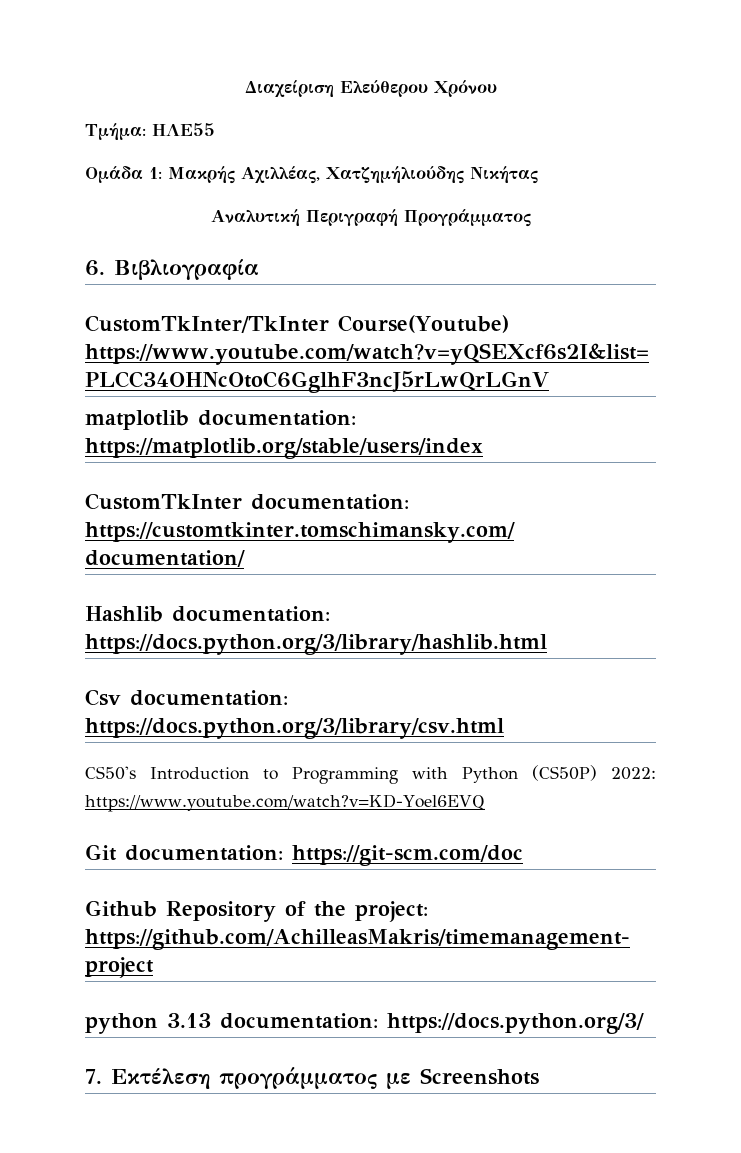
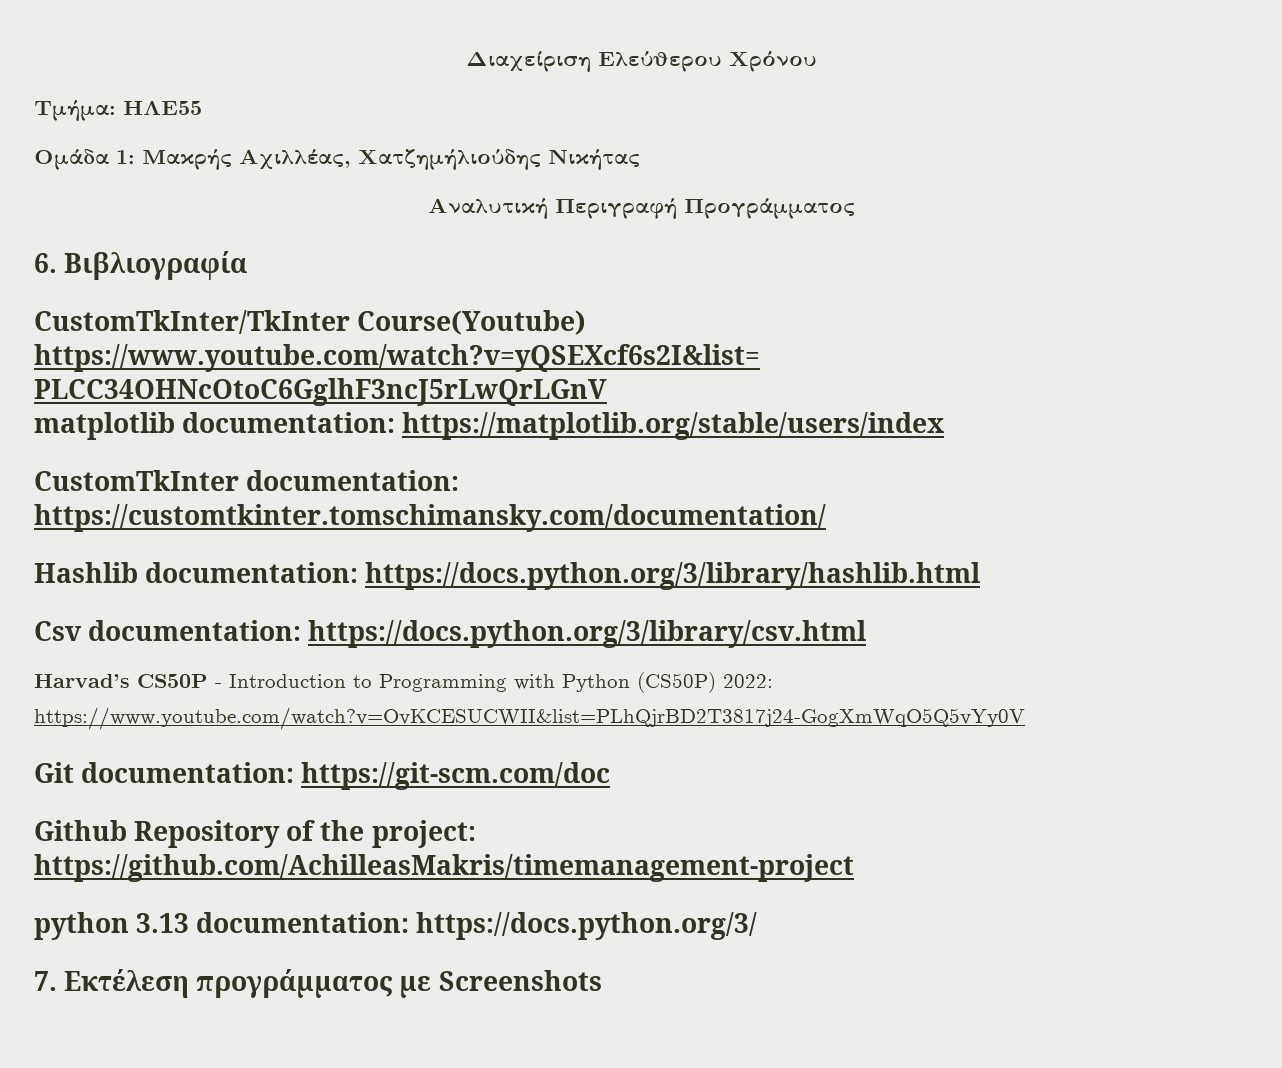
- CS50's Introduction to Programming with Python (CS50P) 2022: https://www.youtube.com/watch?v=KD-Yoel6EVQ
+ Harvad’s CS50P - Introduction to Programming with Python (CS50P) 2022: https://www.youtube.com/watch?v=OvKCESUCWII&list=PLhQjrBD2T3817j24-GogXmWqO5Q5vYy0V

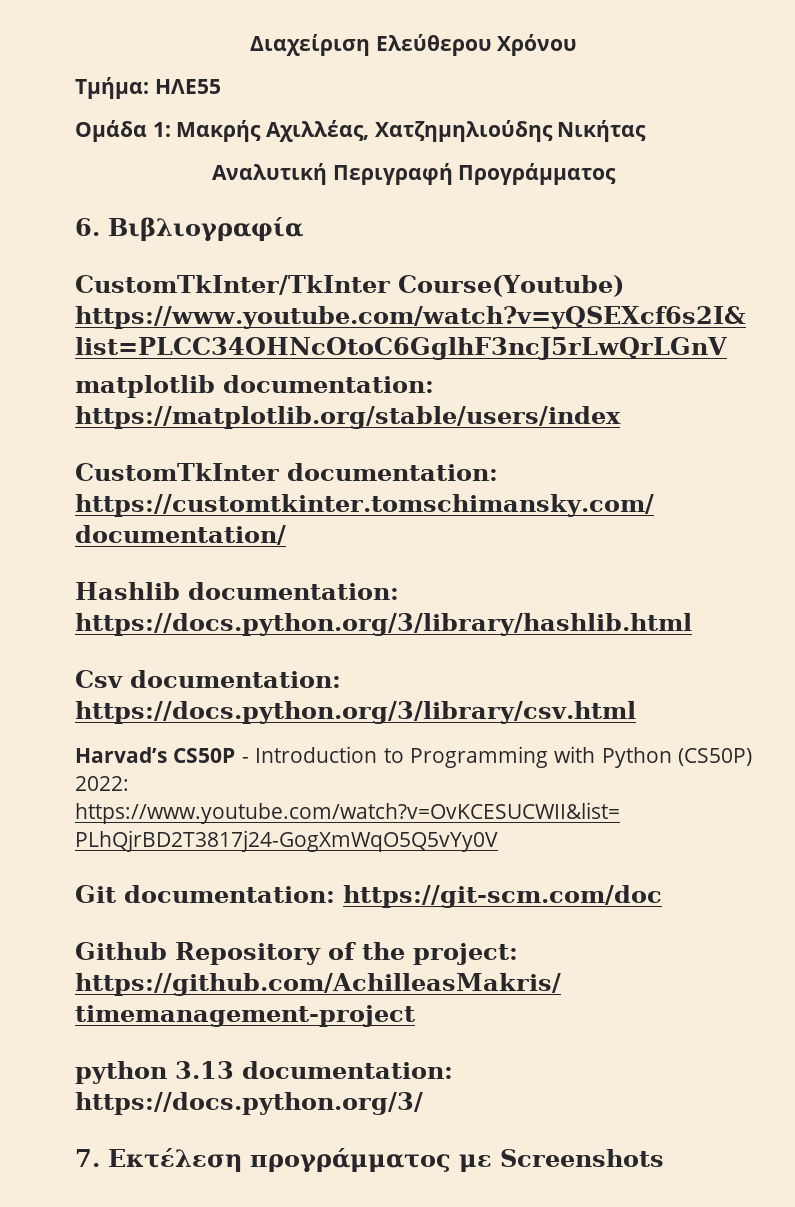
- Ομάδα 1: Μακρής Αχιλλέας, Χατζημήλιούδης Νικήτας
+ Ομάδα 1: Μακρής Αχιλλέας, Χατζημηλιούδης Νικήτας

